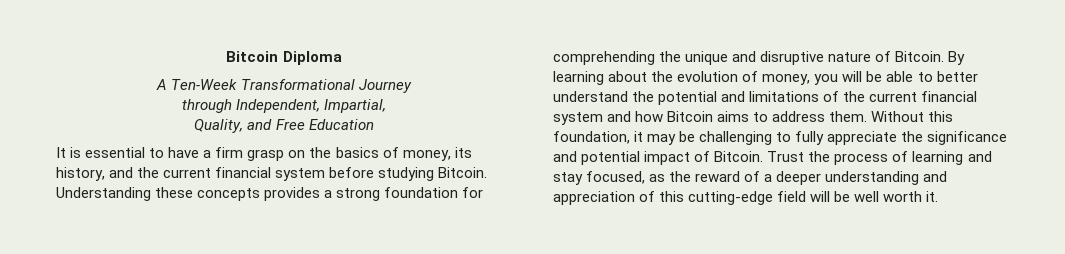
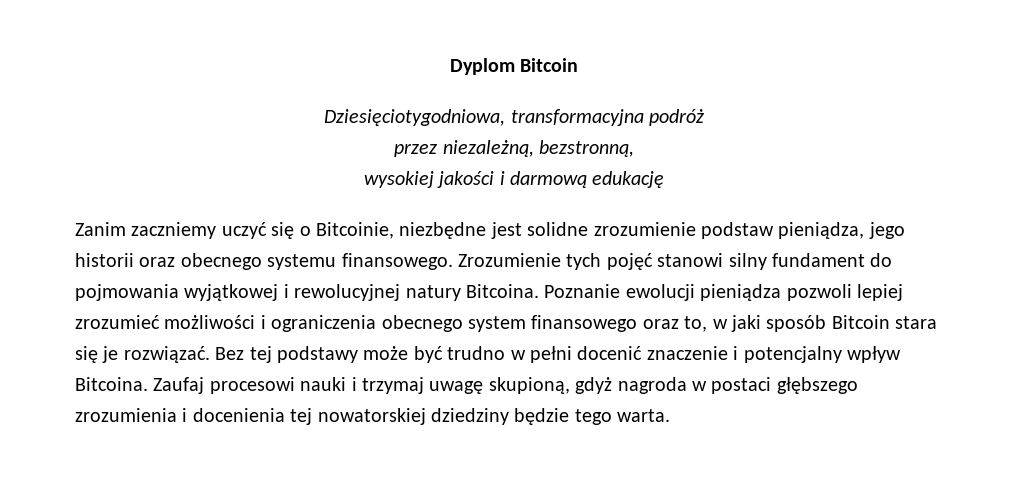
- Bitcoin Diploma
- A Ten-Week Transformational Journey
- through Independent, Impartial,
- Quality, and Free Education
- It is essential to have a firm grasp on the basics of money, its history, and the current financial system before studying Bitcoin. Understanding these concepts provides a strong foundation for comprehending the unique and disruptive nature of Bitcoin. By learning about the evolution of money, you will be able to better understand the potential and limitations of the current financial system and how Bitcoin aims to address them. Without this foundation, it may be challenging to fully appreciate the significance and potential impact of Bitcoin. Trust the process of learning and stay focused, as the reward of a deeper understanding and appreciation of this cutting-edge field will be well worth it.
+ Dyplom Bitcoin
+ Dziesięciotygodniowa, transformacyjna podróż
+ przez niezależną, bezstronną,
+ wysokiej jakości i darmową edukację
+ Zanim zaczniemy uczyć się o Bitcoinie, niezbędne jest solidne zrozumienie podstaw pieniądza, jego historii oraz obecnego systemu finansowego. Zrozumienie tych pojęć stanowi silny fundament do pojmowania wyjątkowej i rewolucyjnej natury Bitcoina. Poznanie ewolucji pieniądza pozwoli lepiej zrozumieć możliwości i ograniczenia obecnego system finansowego oraz to, w jaki sposób Bitcoin stara się je rozwiązać. Bez tej podstawy może być trudno w pełni docenić znaczenie i potencjalny wpływ Bitcoina. Zaufaj procesowi nauki i trzymaj uwagę skupioną, gdyż nagroda w postaci głębszego zrozumienia i docenienia tej nowatorskiej dziedziny będzie tego warta.

